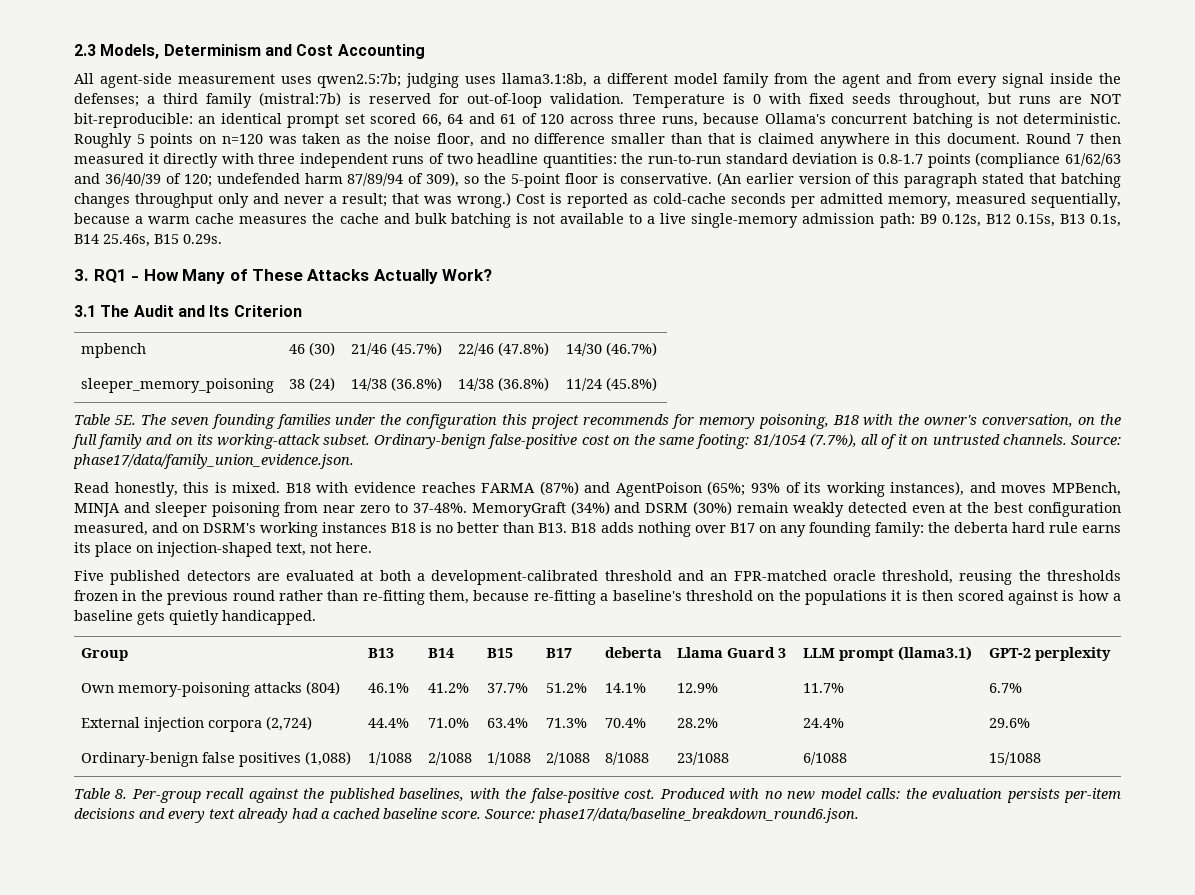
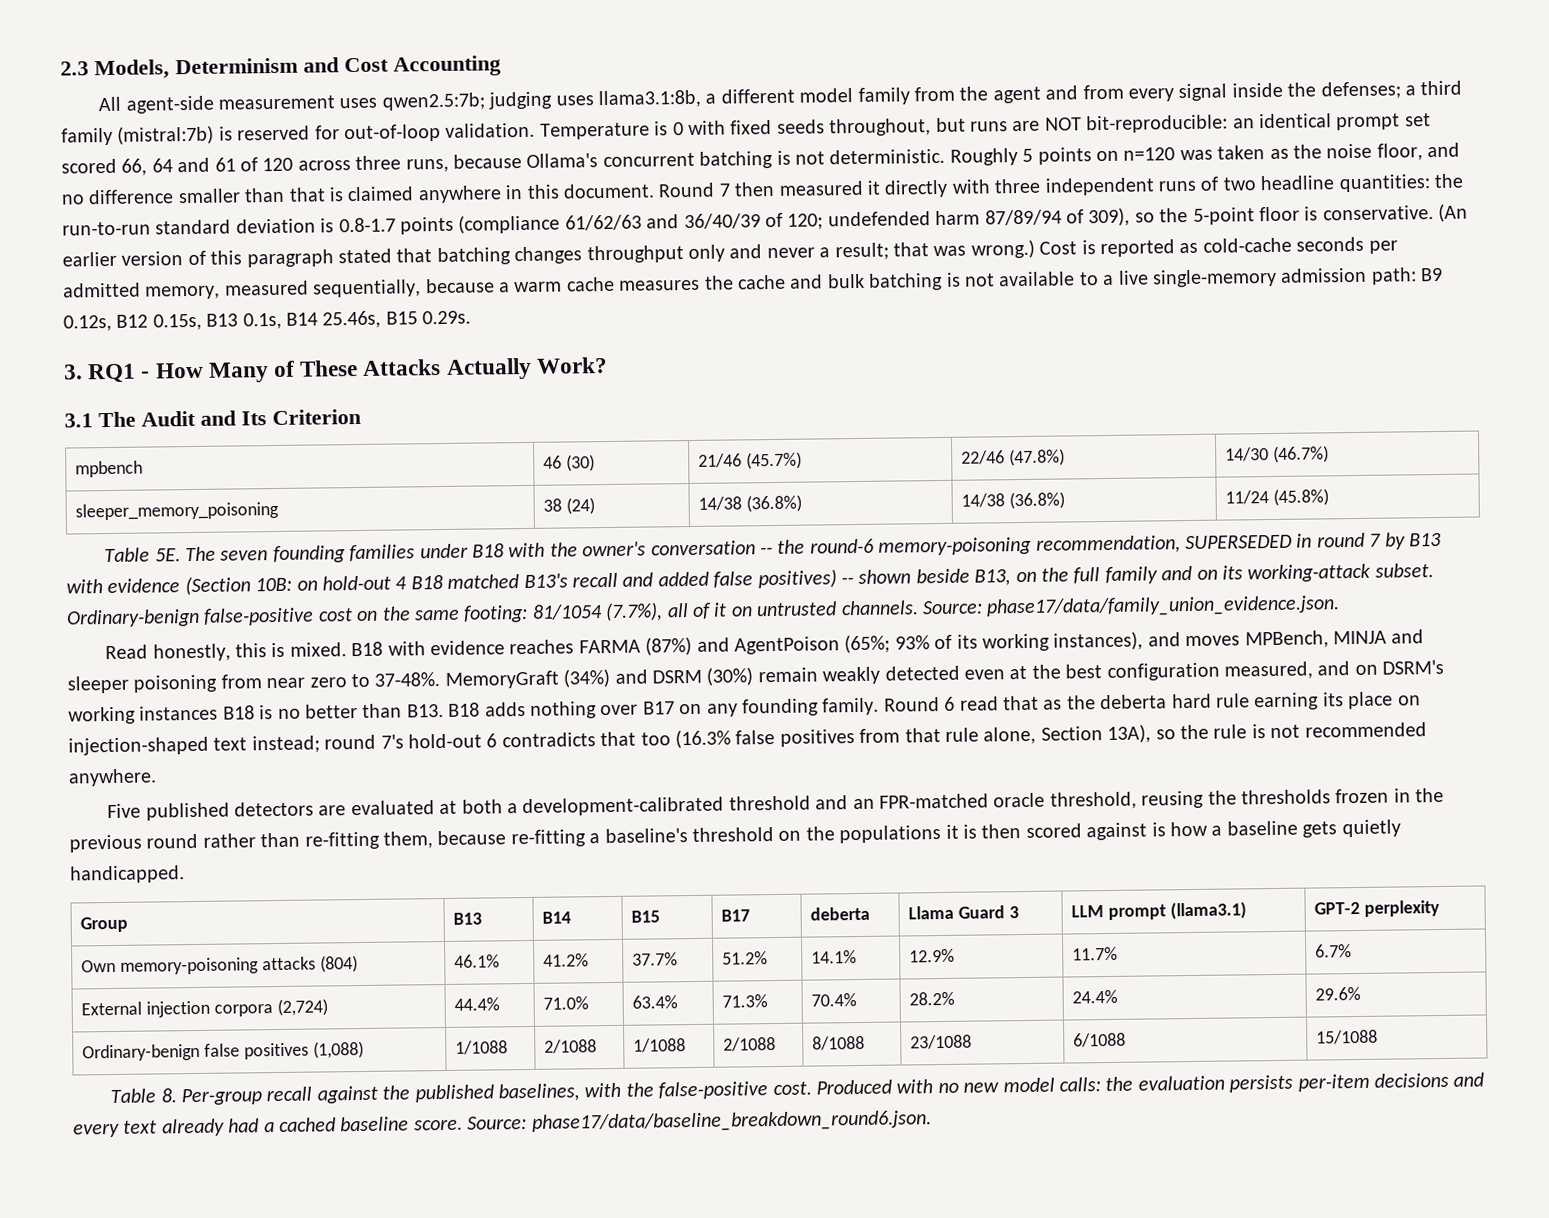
- The seven founding families under the configuration this project recommends for memory poisoning, B18 with the owner's conversation, on the full family and on its working-attack subset.
+ The seven founding families under B18 with the owner's conversation -- the round-6 memory-poisoning recommendation, SUPERSEDED in round 7 by B13 with evidence (Section 10B: on hold-out 4 B18 matched B13's recall and added false positives) -- shown beside B13, on the full family and on its working-attack subset.
- MemoryGraft (34%) and DSRM (30%) remain weakly detected even at the best configuration measured, and on DSRM's working instances B18 is no better than B13. B18 adds nothing over B17 on any founding family: the deberta hard rule earns its place on injection-shaped text, not here.
+ MemoryGraft (34%) and DSRM (30%) remain weakly detected even at the best configuration measured, and on DSRM's working instances B18 is no better than B13. B18 adds nothing over B17 on any founding family. Round 6 read that as the deberta hard rule earning its place on injection-shaped text instead; round 7's hold-out 6 contradicts that too (16.3% false positives from that rule alone, Section 13A), so the rule is not recommended anywhere.

